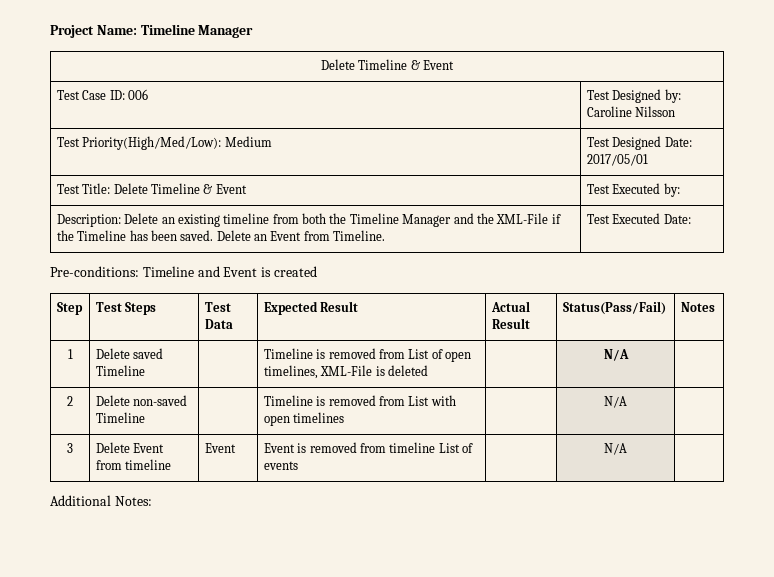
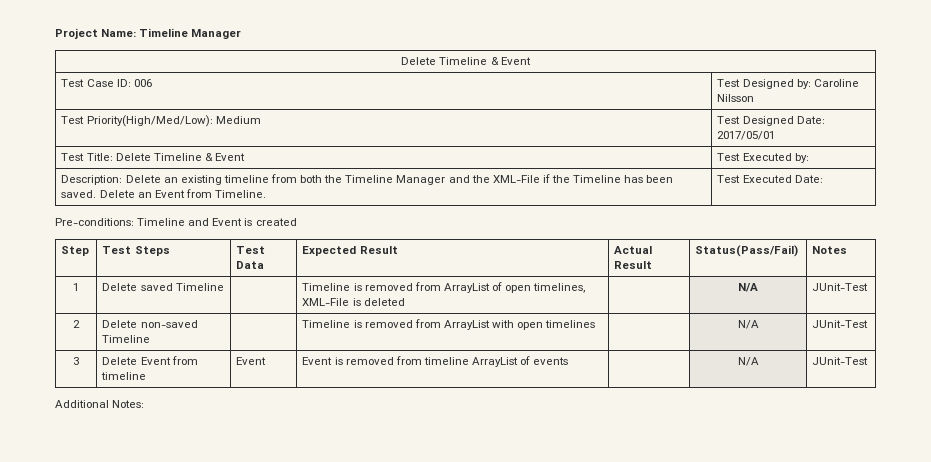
- 1 | Delete saved Timeline | | Timeline is removed from List of open timelines, XML-File is deleted | | N/A |
+ 1 | Delete saved Timeline | | Timeline is removed from ArrayList of open timelines, XML-File is deleted | | N/A | JUnit-Test
- 2 | Delete non-saved Timeline | | Timeline is removed from List with open timelines | | N/A |
+ 2 | Delete non-saved Timeline | | Timeline is removed from ArrayList with open timelines | | N/A | JUnit-Test
- 3 | Delete Event from timeline | Event | Event is removed from timeline List of events | | N/A |
+ 3 | Delete Event from timeline | Event | Event is removed from timeline ArrayList of events | | N/A | JUnit-Test

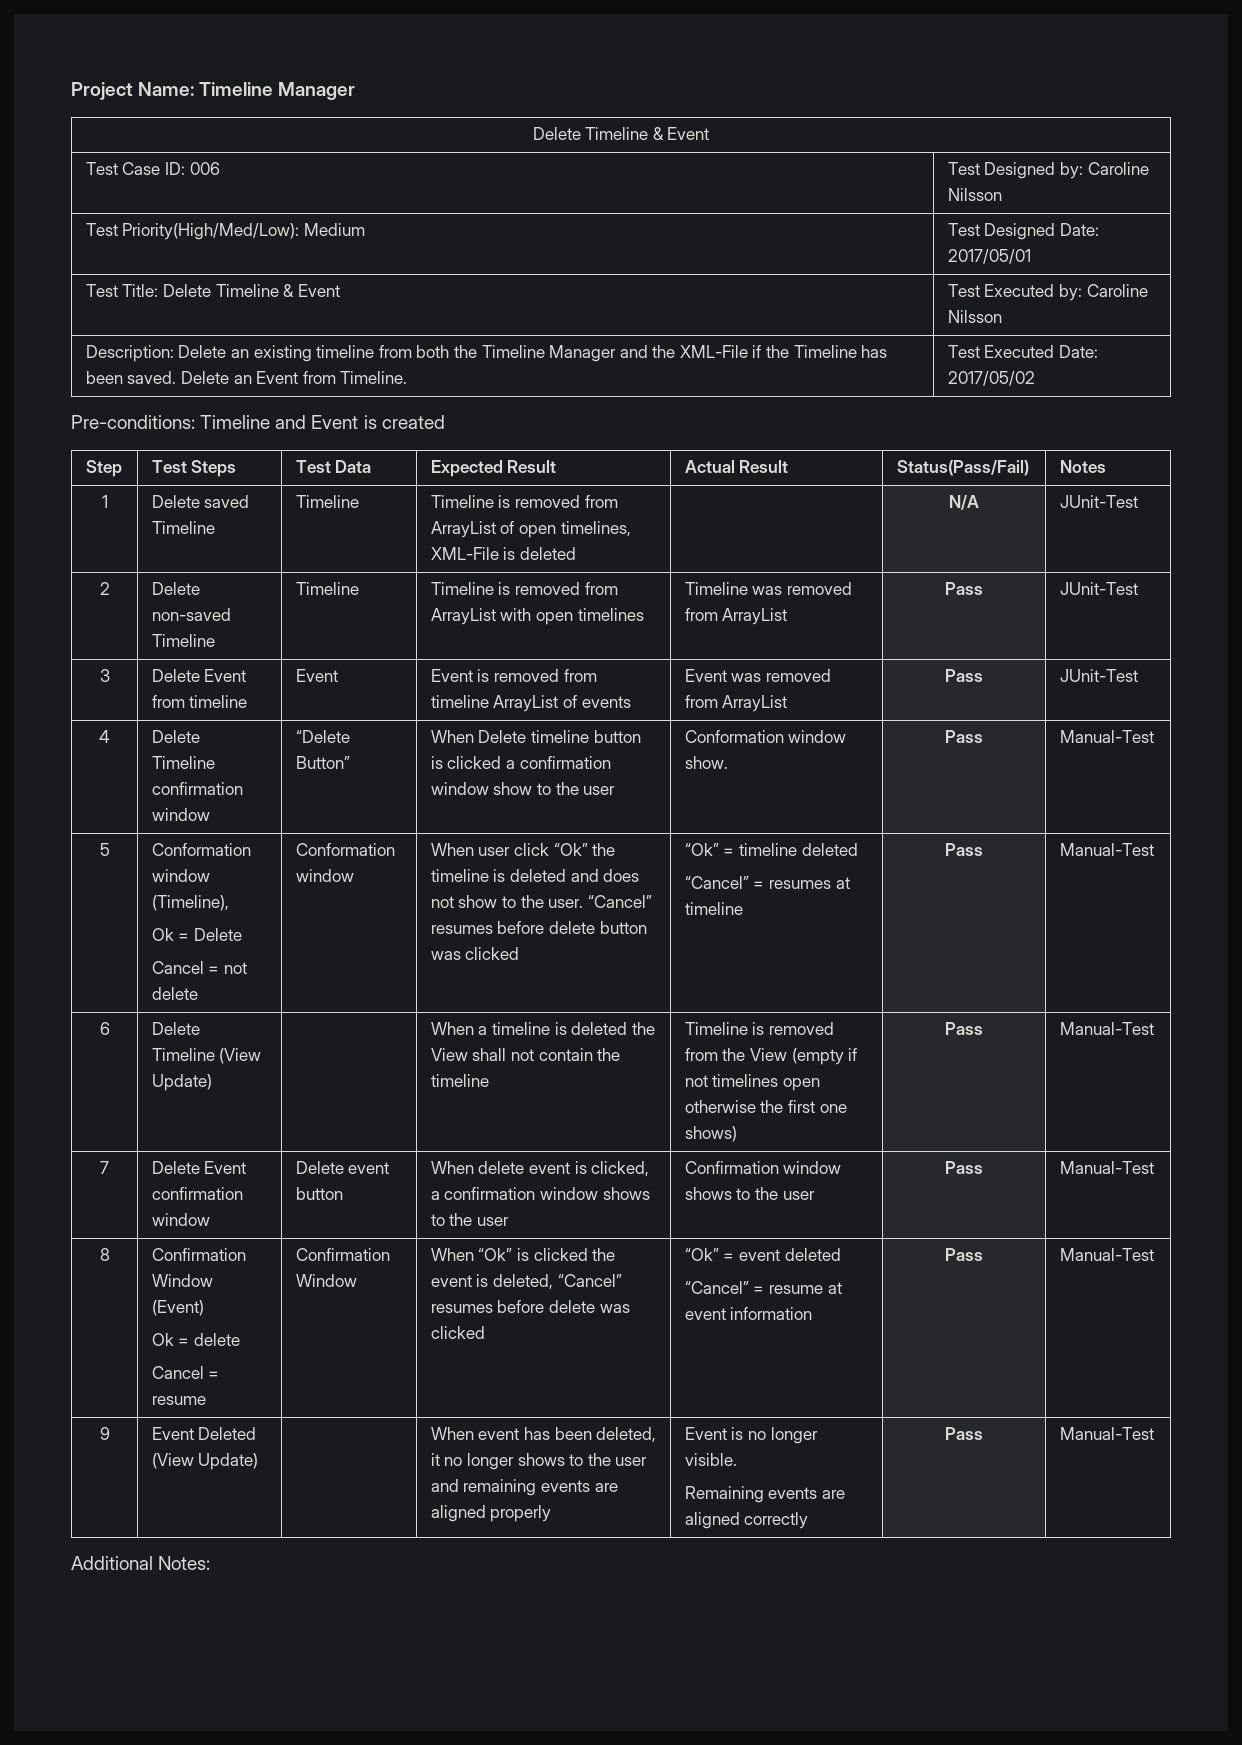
- Test Title: Delete Timeline & Event | Test Executed by:
+ Test Title: Delete Timeline & Event | Test Executed by: Caroline Nilsson
- Description: Delete an existing timeline from both the Timeline Manager and the XML-File if the Timeline has been saved. Delete an Event from Timeline. | Test Executed Date:
+ Description: Delete an existing timeline from both the Timeline Manager and the XML-File if the Timeline has been saved. Delete an Event from Timeline. | Test Executed Date: 2017/05/02
- 1 | Delete saved Timeline | | Timeline is removed from ArrayList of open timelines, XML-File is deleted | | N/A | JUnit-Test
+ 1 | Delete saved Timeline | Timeline | Timeline is removed from ArrayList of open timelines, XML-File is deleted | | N/A | JUnit-Test
- 2 | Delete non-saved Timeline | | Timeline is removed from ArrayList with open timelines | | N/A | JUnit-Test
+ 2 | Delete non-saved Timeline | Timeline | Timeline is removed from ArrayList with open timelines | Timeline was removed from ArrayList | Pass | JUnit-Test
- 3 | Delete Event from timeline | Event | Event is removed from timeline ArrayList of events | | N/A | JUnit-Test
+ 3 | Delete Event from timeline | Event | Event is removed from timeline ArrayList of events | Event was removed from ArrayList | Pass | JUnit-Test
+ 4 | Delete Timeline confirmation window | “Delete Button” | When Delete timeline button is clicked a confirmation window show to the user | Conformation window show. | Pass | Manual-Test
+ 5 | Conformation window (Timeline),
+ Ok = Delete
+ Cancel = not delete | Conformation window | When user click “Ok” the timeline is deleted and does not show to the user. “Cancel” resumes before delete button was clicked | “Ok” = timeline deleted
+ “Cancel” = resumes at timeline | Pass | Manual-Test
+ 6 | Delete Timeline (View Update) | | When a timeline is deleted the View shall not contain the timeline | Timeline is removed from the View (empty if not timelines open otherwise the first one shows) | Pass | Manual-Test
+ 7 | Delete Event confirmation window | Delete event button | When delete event is clicked, a confirmation window shows to the user | Confirmation window shows to the user | Pass | Manual-Test
+ 8 | Confirmation Window (Event)
+ Ok = delete
+ Cancel = resume | Confirmation Window | When “Ok” is clicked the event is deleted, “Cancel” resumes before delete was clicked | “Ok” = event deleted
+ “Cancel” = resume at event information | Pass | Manual-Test
+ 9 | Event Deleted (View Update) | | When event has been deleted, it no longer shows to the user and remaining events are aligned properly | Event is no longer visible.
+ Remaining events are aligned correctly | Pass | Manual-Test

